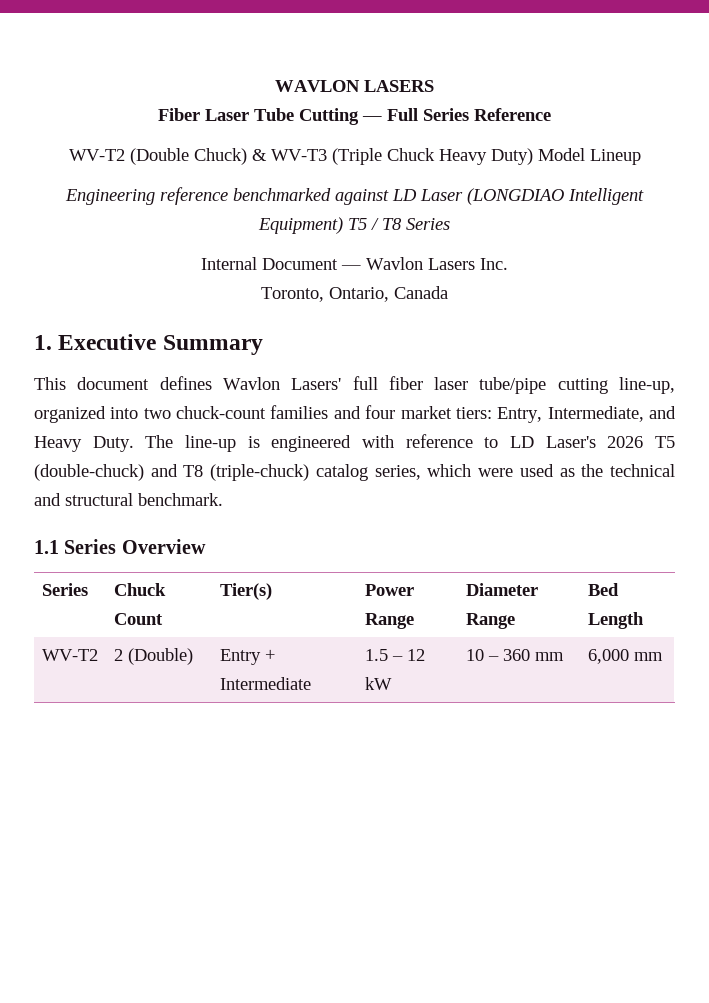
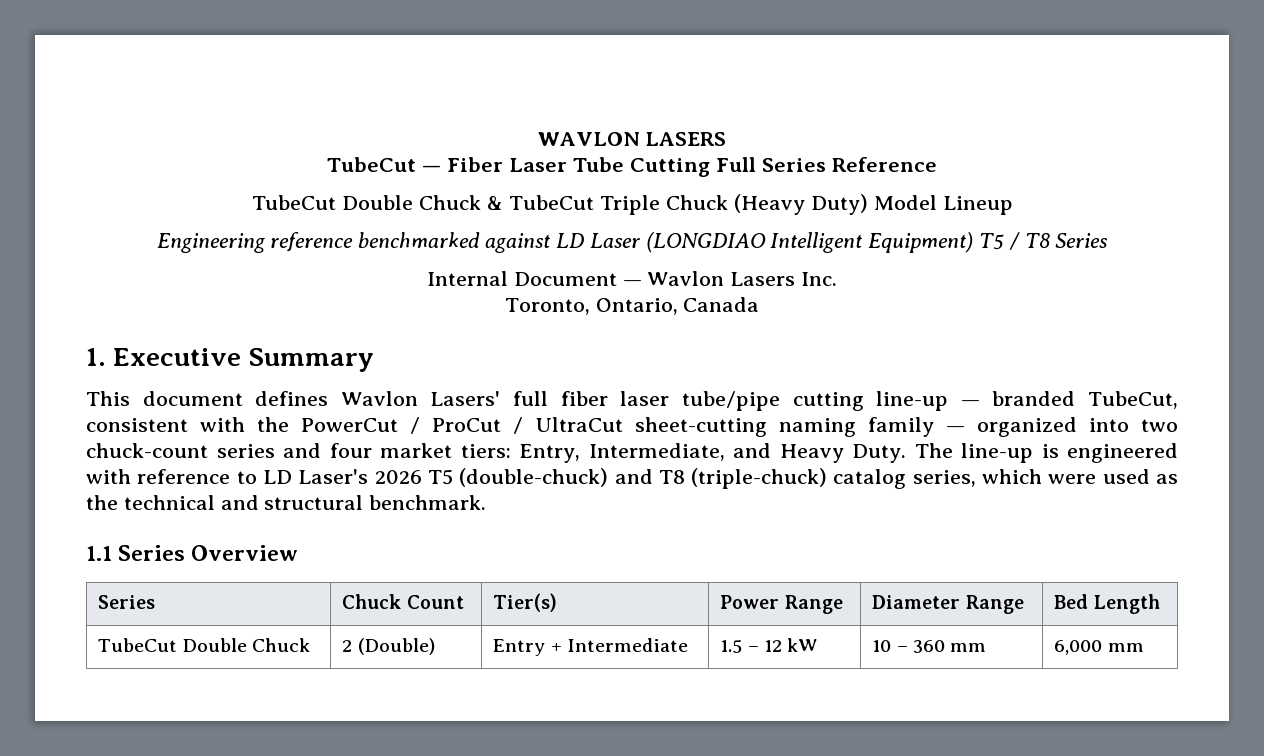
- Fiber Laser Tube Cutting — Full Series Reference
+ TubeCut — Fiber Laser Tube Cutting Full Series Reference
- WV-T2 (Double Chuck) & WV-T3 (Triple Chuck Heavy Duty) Model Lineup
+ TubeCut Double Chuck & TubeCut Triple Chuck (Heavy Duty) Model Lineup
- This document defines Wavlon Lasers' full fiber laser tube/pipe cutting line-up, organized into two chuck-count families and four market tiers: Entry, Intermediate, and Heavy Duty.
+ This document defines Wavlon Lasers' full fiber laser tube/pipe cutting line-up — branded TubeCut, consistent with the PowerCut / ProCut / UltraCut sheet-cutting naming family — organized into two chuck-count series and four market tiers: Entry, Intermediate, and Heavy Duty.
- WV-T2 | 2 (Double) | Entry + Intermediate | 1.5 – 12 kW | 10 – 360 mm | 6,000 mm
+ TubeCut Double Chuck | 2 (Double) | Entry + Intermediate | 1.5 – 12 kW | 10 – 360 mm | 6,000 mm

